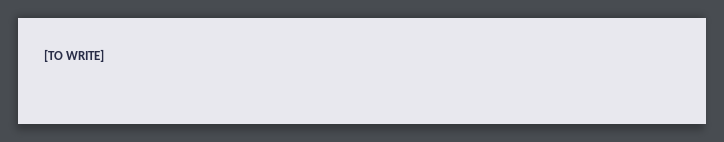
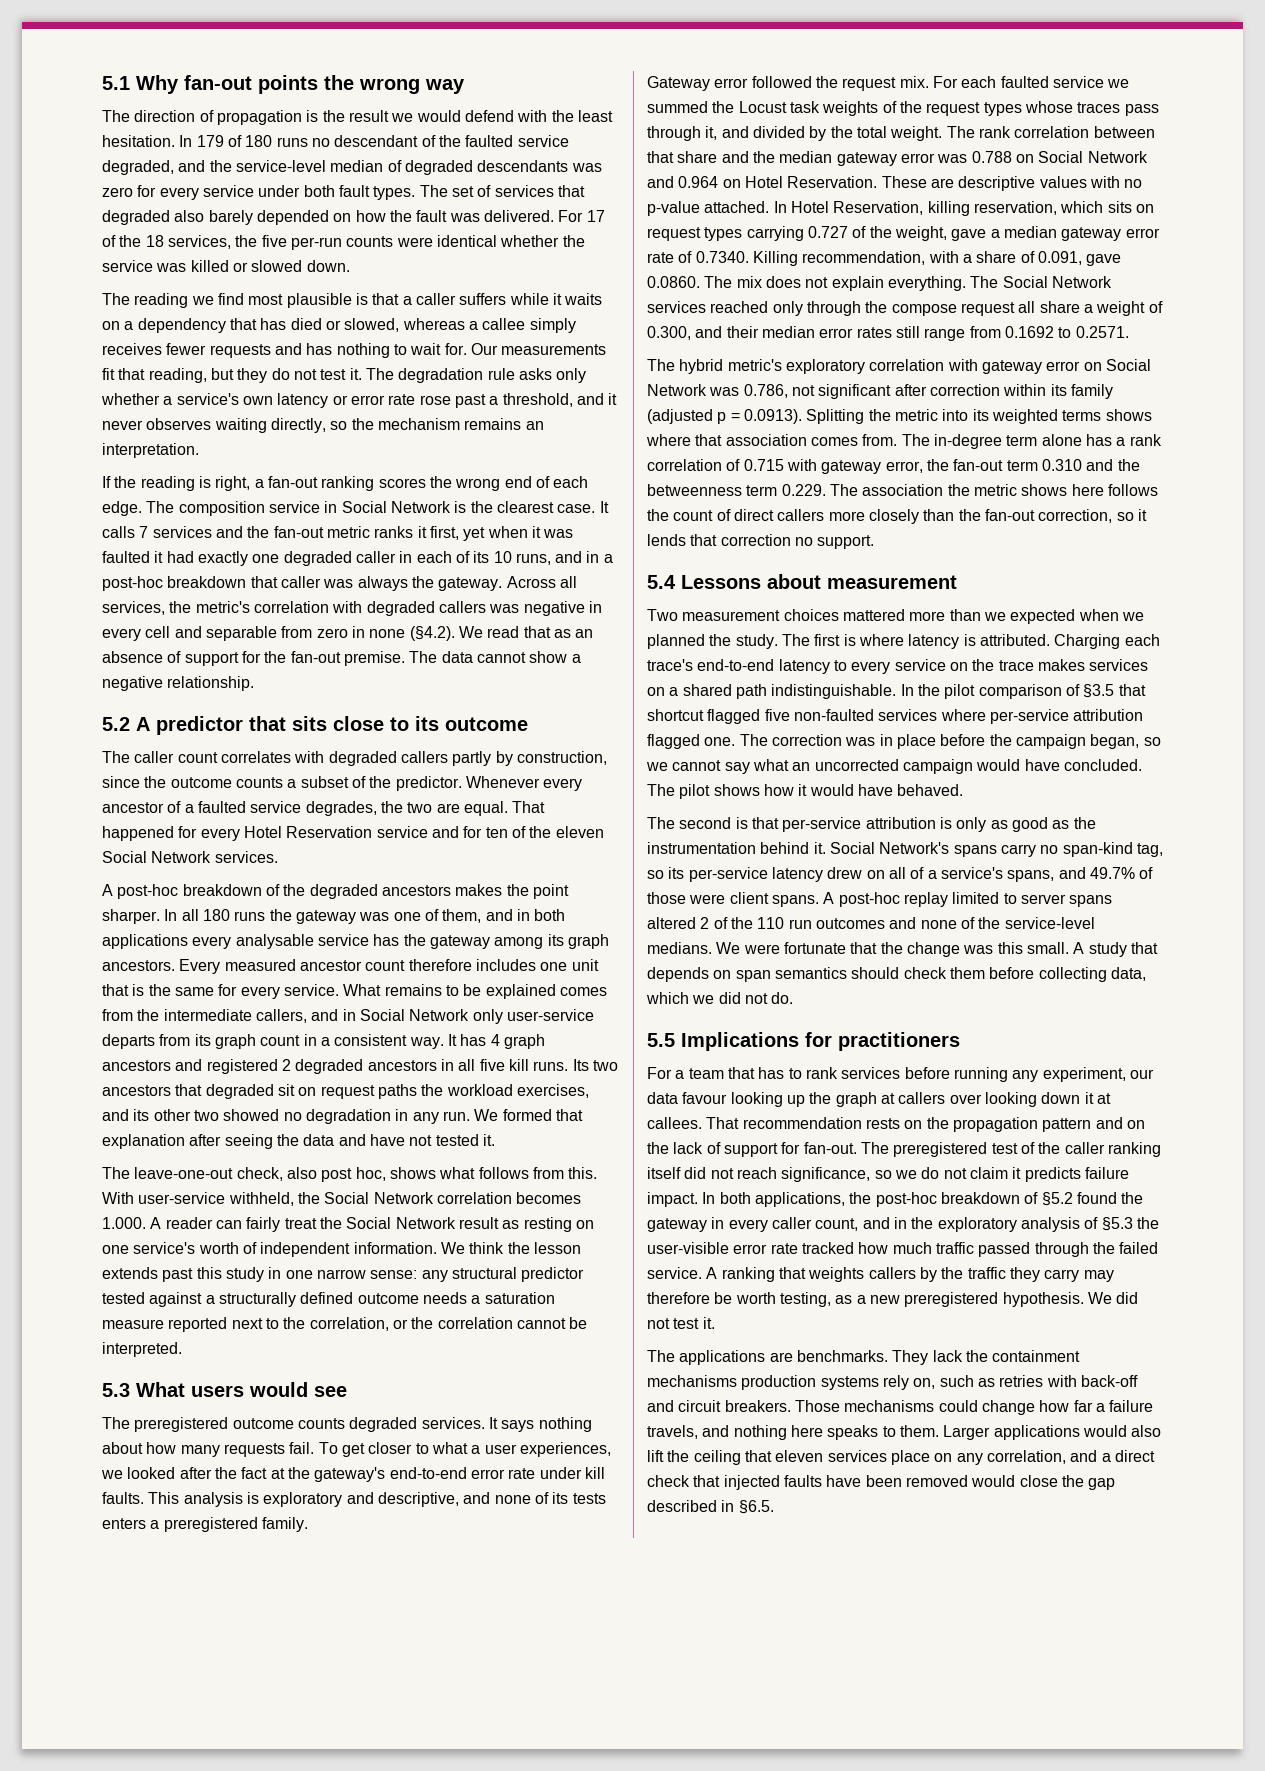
- [TO WRITE]
+ 5.1 Why fan-out points the wrong way
+ The direction of propagation is the result we would defend with the least hesitation. In 179 of 180 runs no descendant of the faulted service degraded, and the service-level median of degraded descendants was zero for every service under both fault types. The set of services that degraded also barely depended on how the fault was delivered. For 17 of the 18 services, the five per-run counts were identical whether the service was killed or slowed down.
+ The reading we find most plausible is that a caller suffers while it waits on a dependency that has died or slowed, whereas a callee simply receives fewer requests and has nothing to wait for. Our measurements fit that reading, but they do not test it. The degradation rule asks only whether a service's own latency or error rate rose past a threshold, and it never observes waiting directly, so the mechanism remains an interpretation.
+ If the reading is right, a fan-out ranking scores the wrong end of each edge. The composition service in Social Network is the clearest case. It calls 7 services and the fan-out metric ranks it first, yet when it was faulted it had exactly one degraded caller in each of its 10 runs, and in a post-hoc breakdown that caller was always the gateway. Across all services, the metric's correlation with degraded callers was negative in every cell and separable from zero in none (§4.2). We read that as an absence of support for the fan-out premise. The data cannot show a negative relationship.
+ 5.2 A predictor that sits close to its outcome
+ The caller count correlates with degraded callers partly by construction, since the outcome counts a subset of the predictor. Whenever every ancestor of a faulted service degrades, the two are equal. That happened for every Hotel Reservation service and for ten of the eleven Social Network services.
+ A post-hoc breakdown of the degraded ancestors makes the point sharper. In all 180 runs the gateway was one of them, and in both applications every analysable service has the gateway among its graph ancestors. Every measured ancestor count therefore includes one unit that is the same for every service. What remains to be explained comes from the intermediate callers, and in Social Network only user-service departs from its graph count in a consistent way. It has 4 graph ancestors and registered 2 degraded ancestors in all five kill runs. Its two ancestors that degraded sit on request paths the workload exercises, and its other two showed no degradation in any run. We formed that explanation after seeing the data and have not tested it.
+ The leave-one-out check, also post hoc, shows what follows from this. With user-service withheld, the Social Network correlation becomes 1.000. A reader can fairly treat the Social Network result as resting on one service's worth of independent information. We think the lesson extends past this study in one narrow sense: any structural predictor tested against a structurally defined outcome needs a saturation measure reported next to the correlation, or the correlation cannot be interpreted.
+ 5.3 What users would see
+ The preregistered outcome counts degraded services. It says nothing about how many requests fail. To get closer to what a user experiences, we looked after the fact at the gateway's end-to-end error rate under kill faults. This analysis is exploratory and descriptive, and none of its tests enters a preregistered family.
+ Gateway error followed the request mix. For each faulted service we summed the Locust task weights of the request types whose traces pass through it, and divided by the total weight. The rank correlation between that share and the median gateway error was 0.788 on Social Network and 0.964 on Hotel Reservation. These are descriptive values with no p-value attached. In Hotel Reservation, killing reservation, which sits on request types carrying 0.727 of the weight, gave a median gateway error rate of 0.7340. Killing recommendation, with a share of 0.091, gave 0.0860. The mix does not explain everything. The Social Network services reached only through the compose request all share a weight of 0.300, and their median error rates still range from 0.1692 to 0.2571.
+ The hybrid metric's exploratory correlation with gateway error on Social Network was 0.786, not significant after correction within its family (adjusted p = 0.0913). Splitting the metric into its weighted terms shows where that association comes from. The in-degree term alone has a rank correlation of 0.715 with gateway error, the fan-out term 0.310 and the betweenness term 0.229. The association the metric shows here follows the count of direct callers more closely than the fan-out correction, so it lends that correction no support.
+ 5.4 Lessons about measurement
+ Two measurement choices mattered more than we expected when we planned the study. The first is where latency is attributed. Charging each trace's end-to-end latency to every service on the trace makes services on a shared path indistinguishable. In the pilot comparison of §3.5 that shortcut flagged five non-faulted services where per-service attribution flagged one. The correction was in place before the campaign began, so we cannot say what an uncorrected campaign would have concluded. The pilot shows how it would have behaved.
+ The second is that per-service attribution is only as good as the instrumentation behind it. Social Network's spans carry no span-kind tag, so its per-service latency drew on all of a service's spans, and 49.7% of those were client spans. A post-hoc replay limited to server spans altered 2 of the 110 run outcomes and none of the service-level medians. We were fortunate that the change was this small. A study that depends on span semantics should check them before collecting data, which we did not do.
+ 5.5 Implications for practitioners
+ For a team that has to rank services before running any experiment, our data favour looking up the graph at callers over looking down it at callees. That recommendation rests on the propagation pattern and on the lack of support for fan-out. The preregistered test of the caller ranking itself did not reach significance, so we do not claim it predicts failure impact. In both applications, the post-hoc breakdown of §5.2 found the gateway in every caller count, and in the exploratory analysis of §5.3 the user-visible error rate tracked how much traffic passed through the failed service. A ranking that weights callers by the traffic they carry may therefore be worth testing, as a new preregistered hypothesis. We did not test it.
+ The applications are benchmarks. They lack the containment mechanisms production systems rely on, such as retries with back-off and circuit breakers. Those mechanisms could change how far a failure travels, and nothing here speaks to them. Larger applications would also lift the ceiling that eleven services place on any correlation, and a direct check that injected faults have been removed would close the gap described in §6.5.

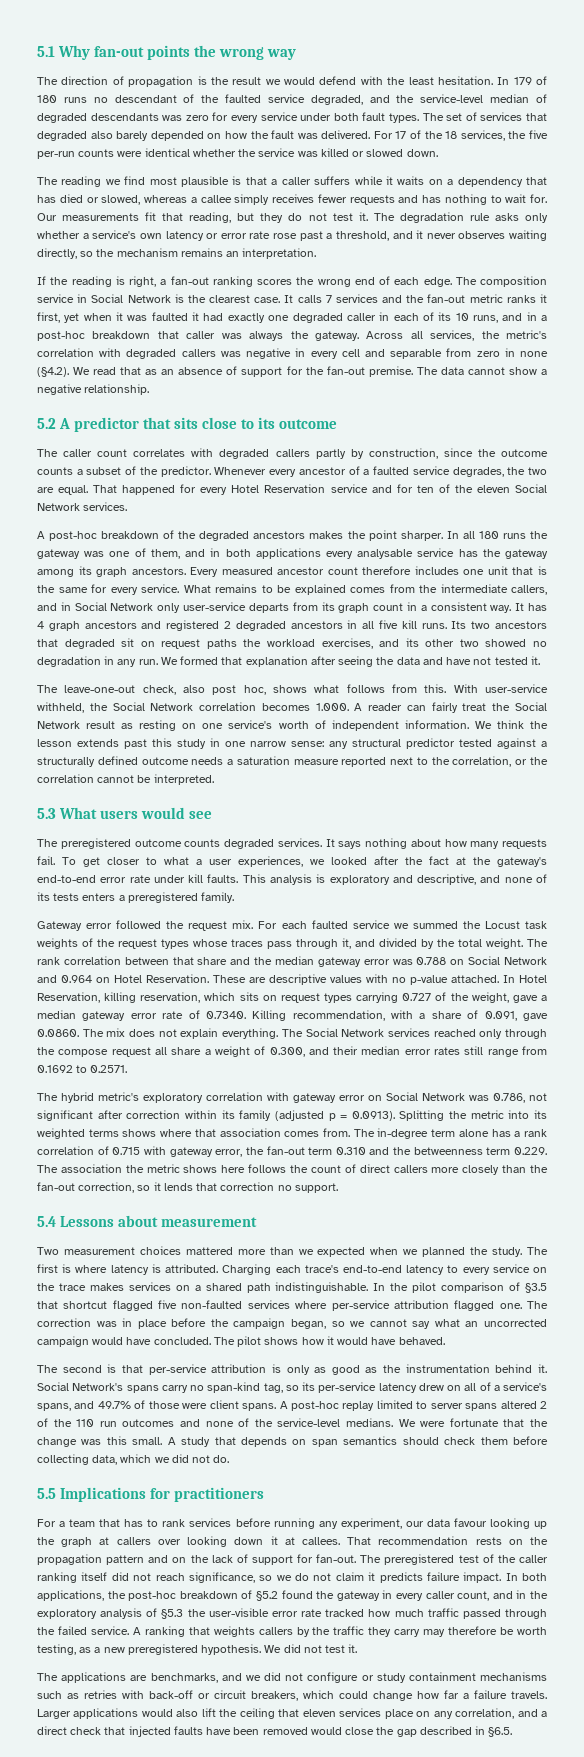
- The applications are benchmarks. They lack the containment mechanisms production systems rely on, such as retries with back-off and circuit breakers. Those mechanisms could change how far a failure travels, and nothing here speaks to them.
+ The applications are benchmarks, and we did not configure or study containment mechanisms such as retries with back-off or circuit breakers, which could change how far a failure travels.

